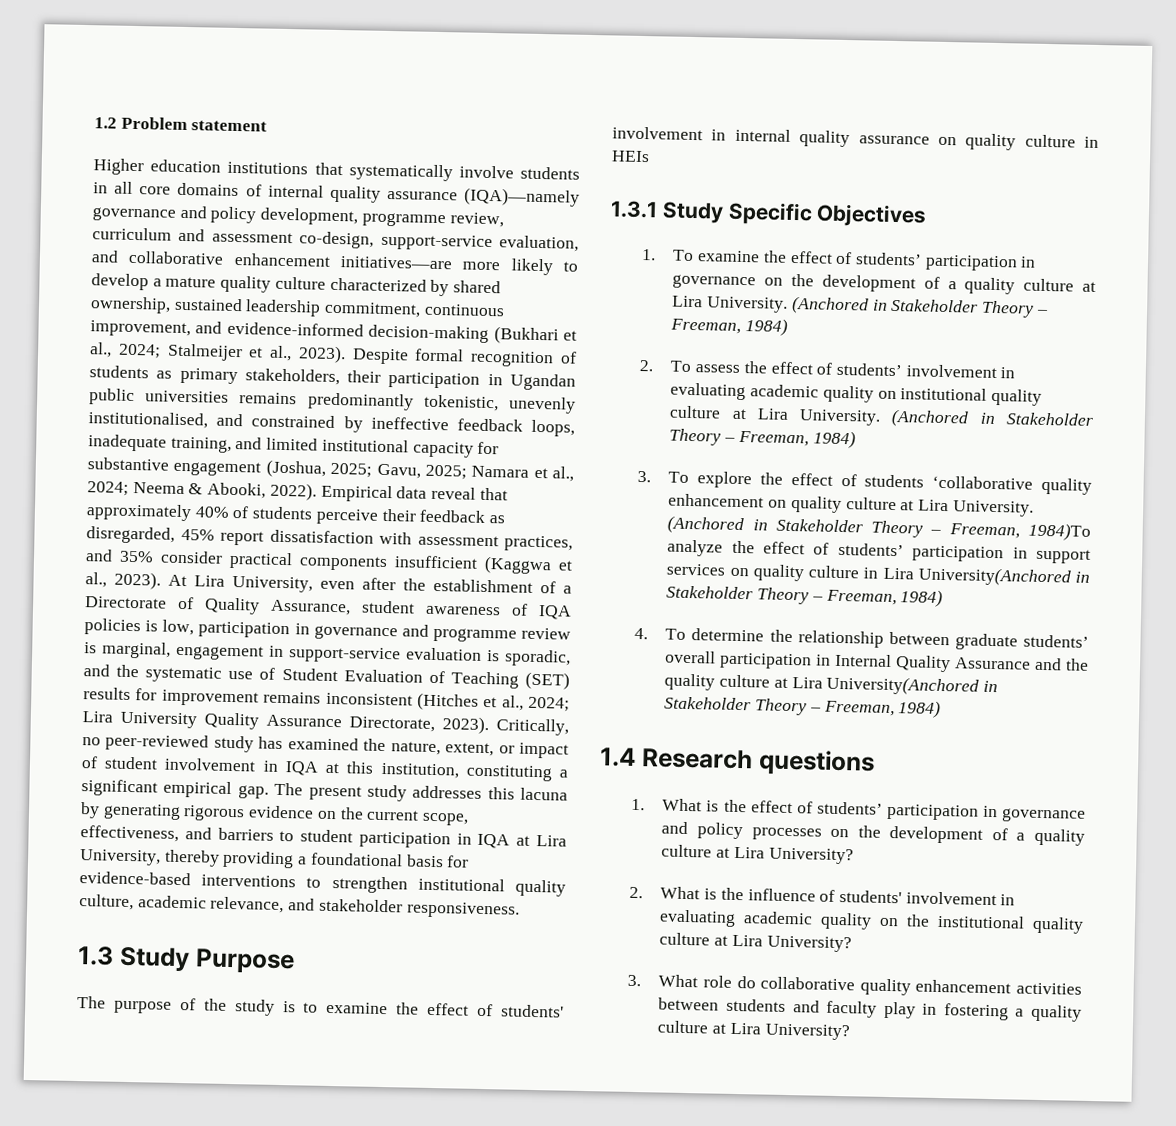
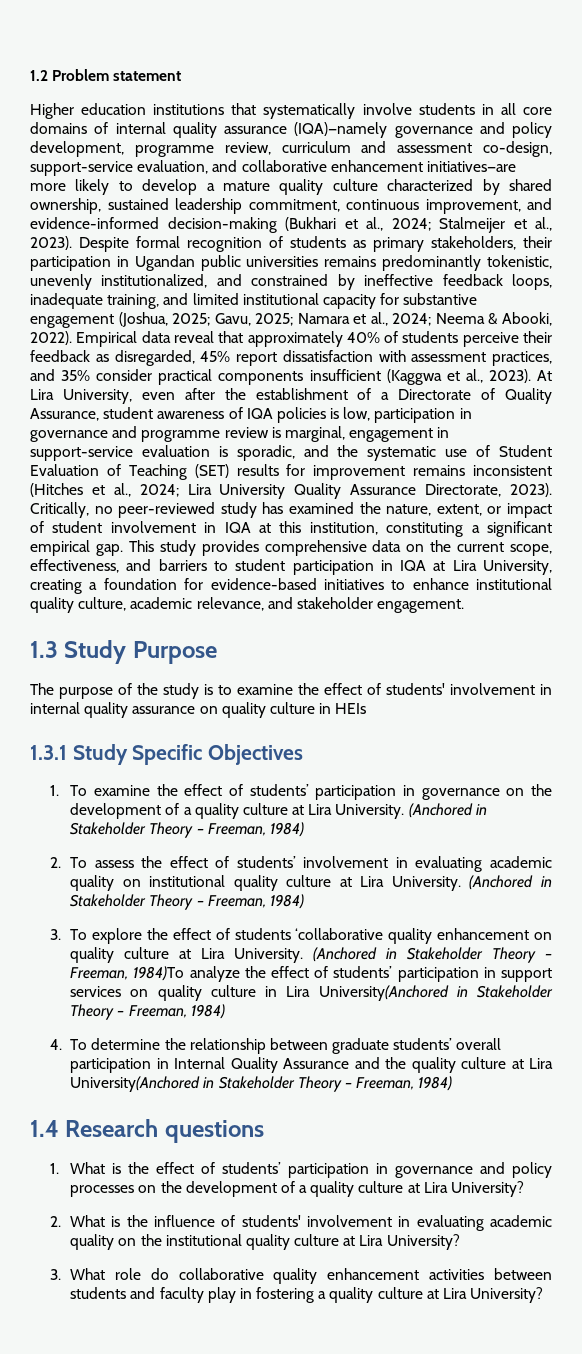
- Despite formal recognition of students as primary stakeholders, their participation in Ugandan public universities remains predominantly tokenistic, unevenly institutionalised, and constrained by ineffective feedback loops, inadequate training, and limited institutional capacity for substantive engagement (Joshua, 2025; Gavu, 2025; Namara et al., 2024; Neema & Abooki, 2022).
+ Despite formal recognition of students as primary stakeholders, their participation in Ugandan public universities remains predominantly tokenistic, unevenly institutionalized, and constrained by ineffective feedback loops, inadequate training, and limited institutional capacity for substantive engagement (Joshua, 2025; Gavu, 2025; Namara et al., 2024; Neema & Abooki, 2022).
- The present study addresses this lacuna by generating rigorous evidence on the current scope, effectiveness, and barriers to student participation in IQA at Lira University, thereby providing a foundational basis for evidence-based interventions to strengthen institutional quality culture, academic relevance, and stakeholder responsiveness.
+ This study provides comprehensive data on the current scope, effectiveness, and barriers to student participation in IQA at Lira University, creating a foundation for evidence-based initiatives to enhance institutional quality culture, academic relevance, and stakeholder engagement.

